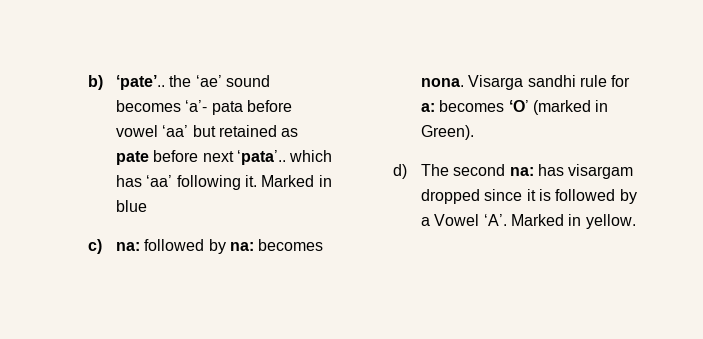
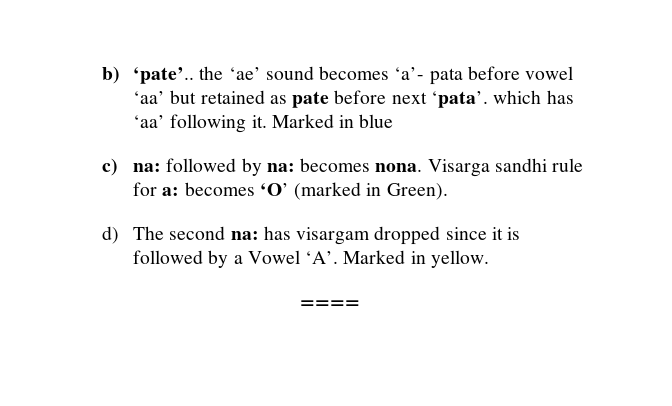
- b) ‘pate’.. the ‘ae’ sound becomes ‘a’- pata before vowel ‘aa’ but retained as pate before next ‘pata’.. which has ‘aa’ following it.
+ b) ‘pate’.. the ‘ae’ sound becomes ‘a’- pata before vowel ‘aa’ but retained as pate before next ‘pata’. which has ‘aa’ following it.
+ ====

